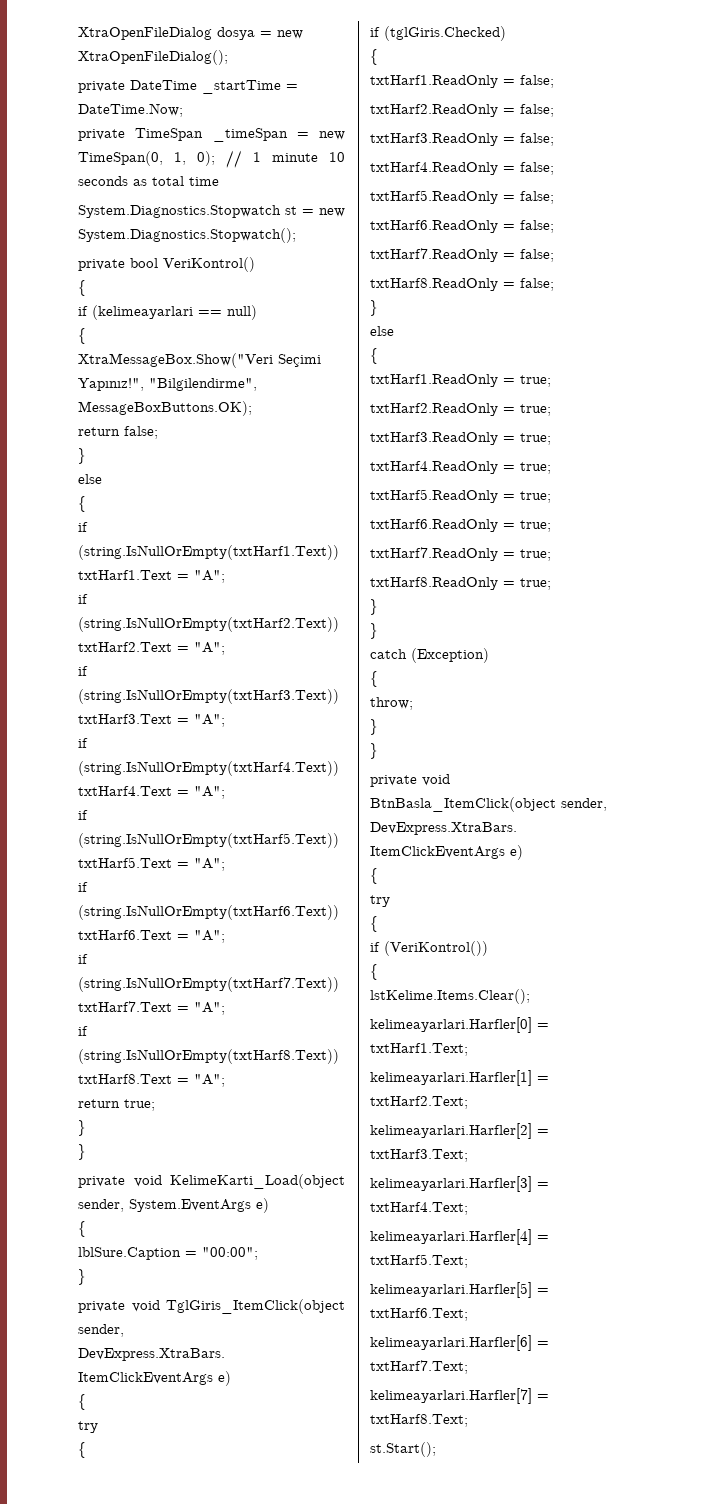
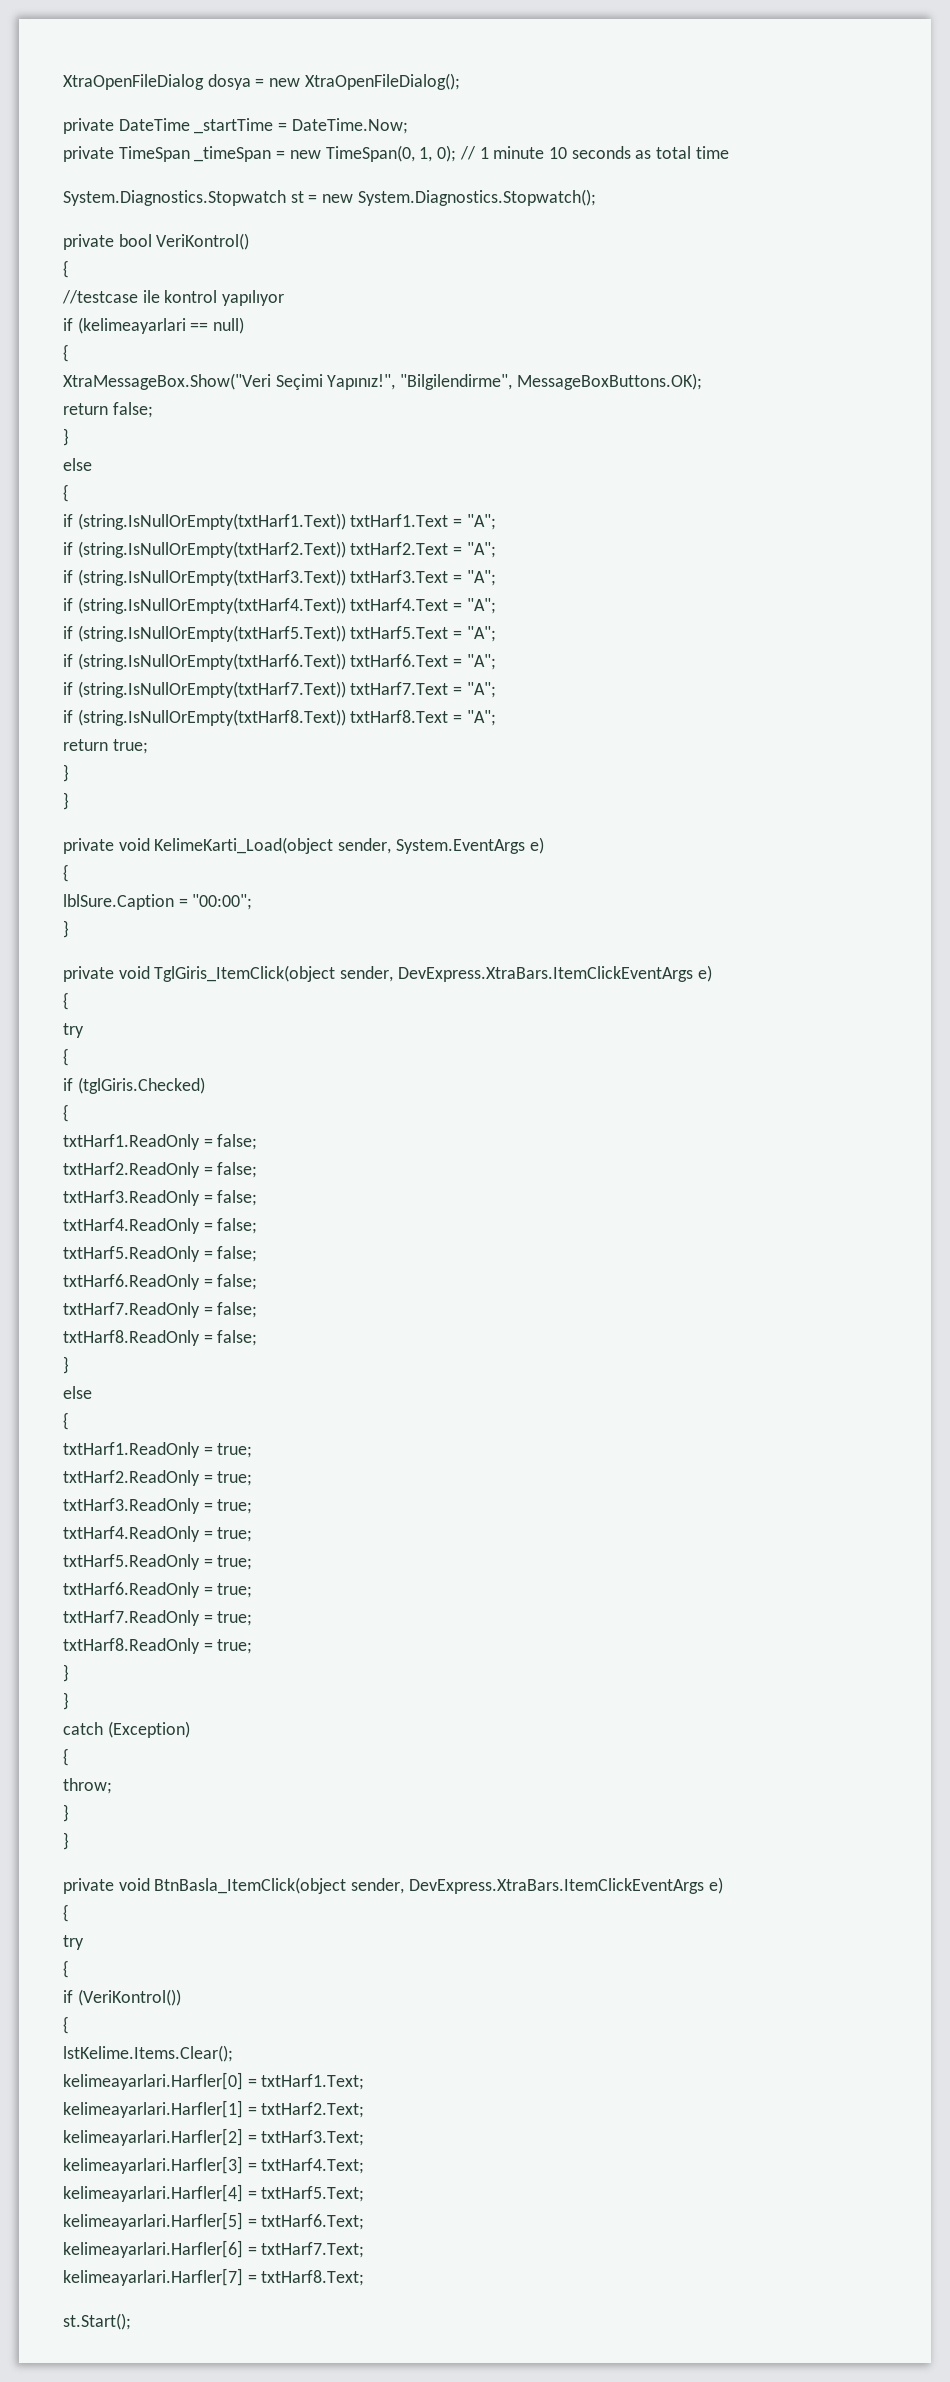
+ //testcase ile kontrol yapılıyor

